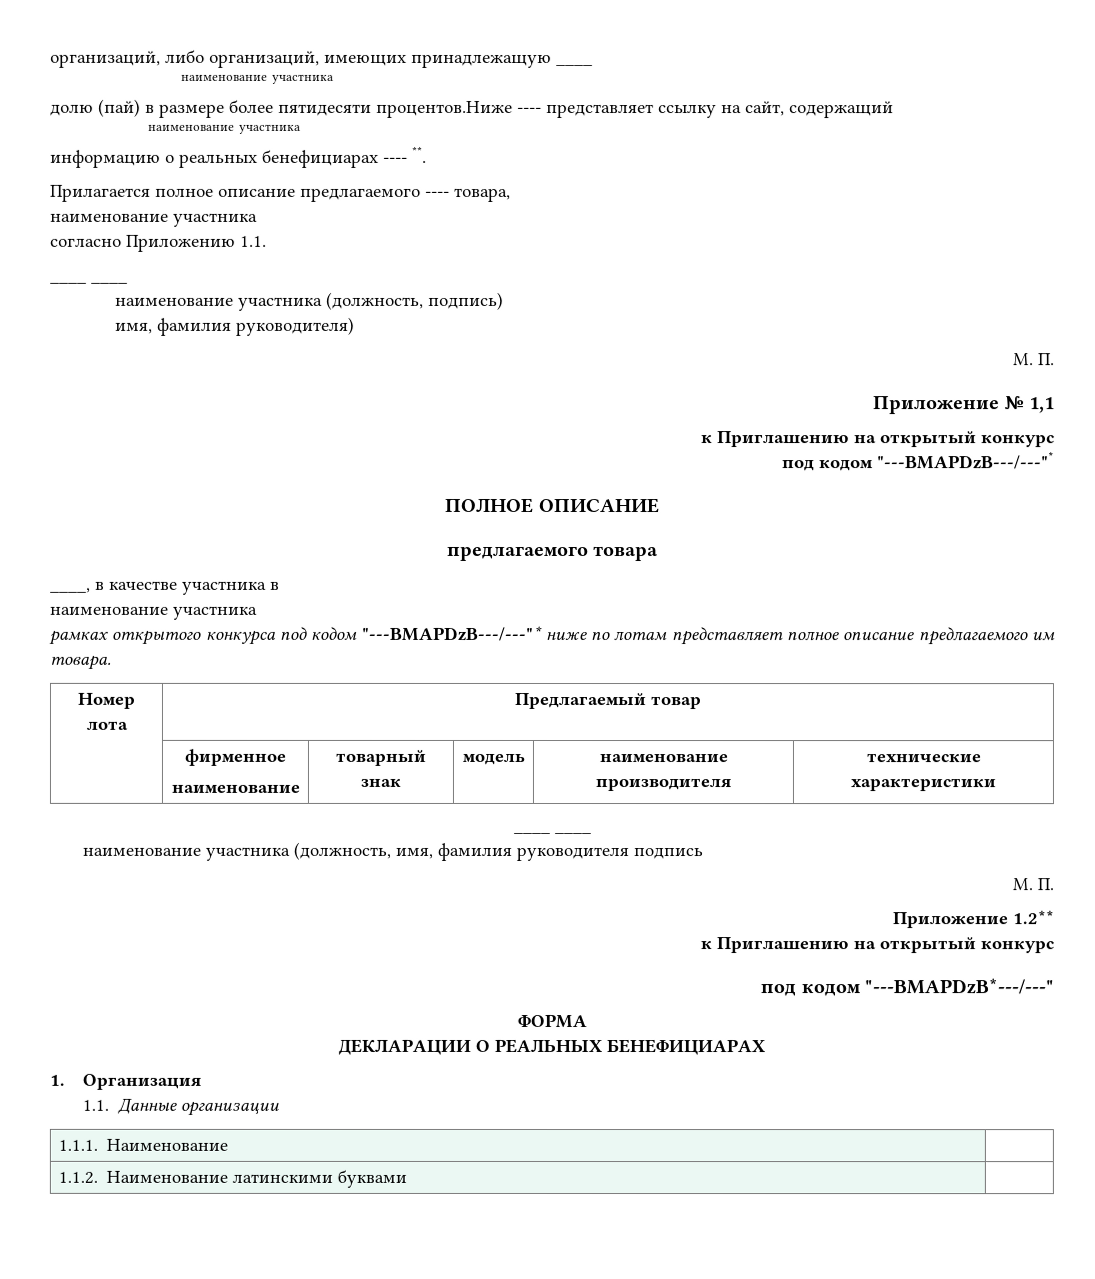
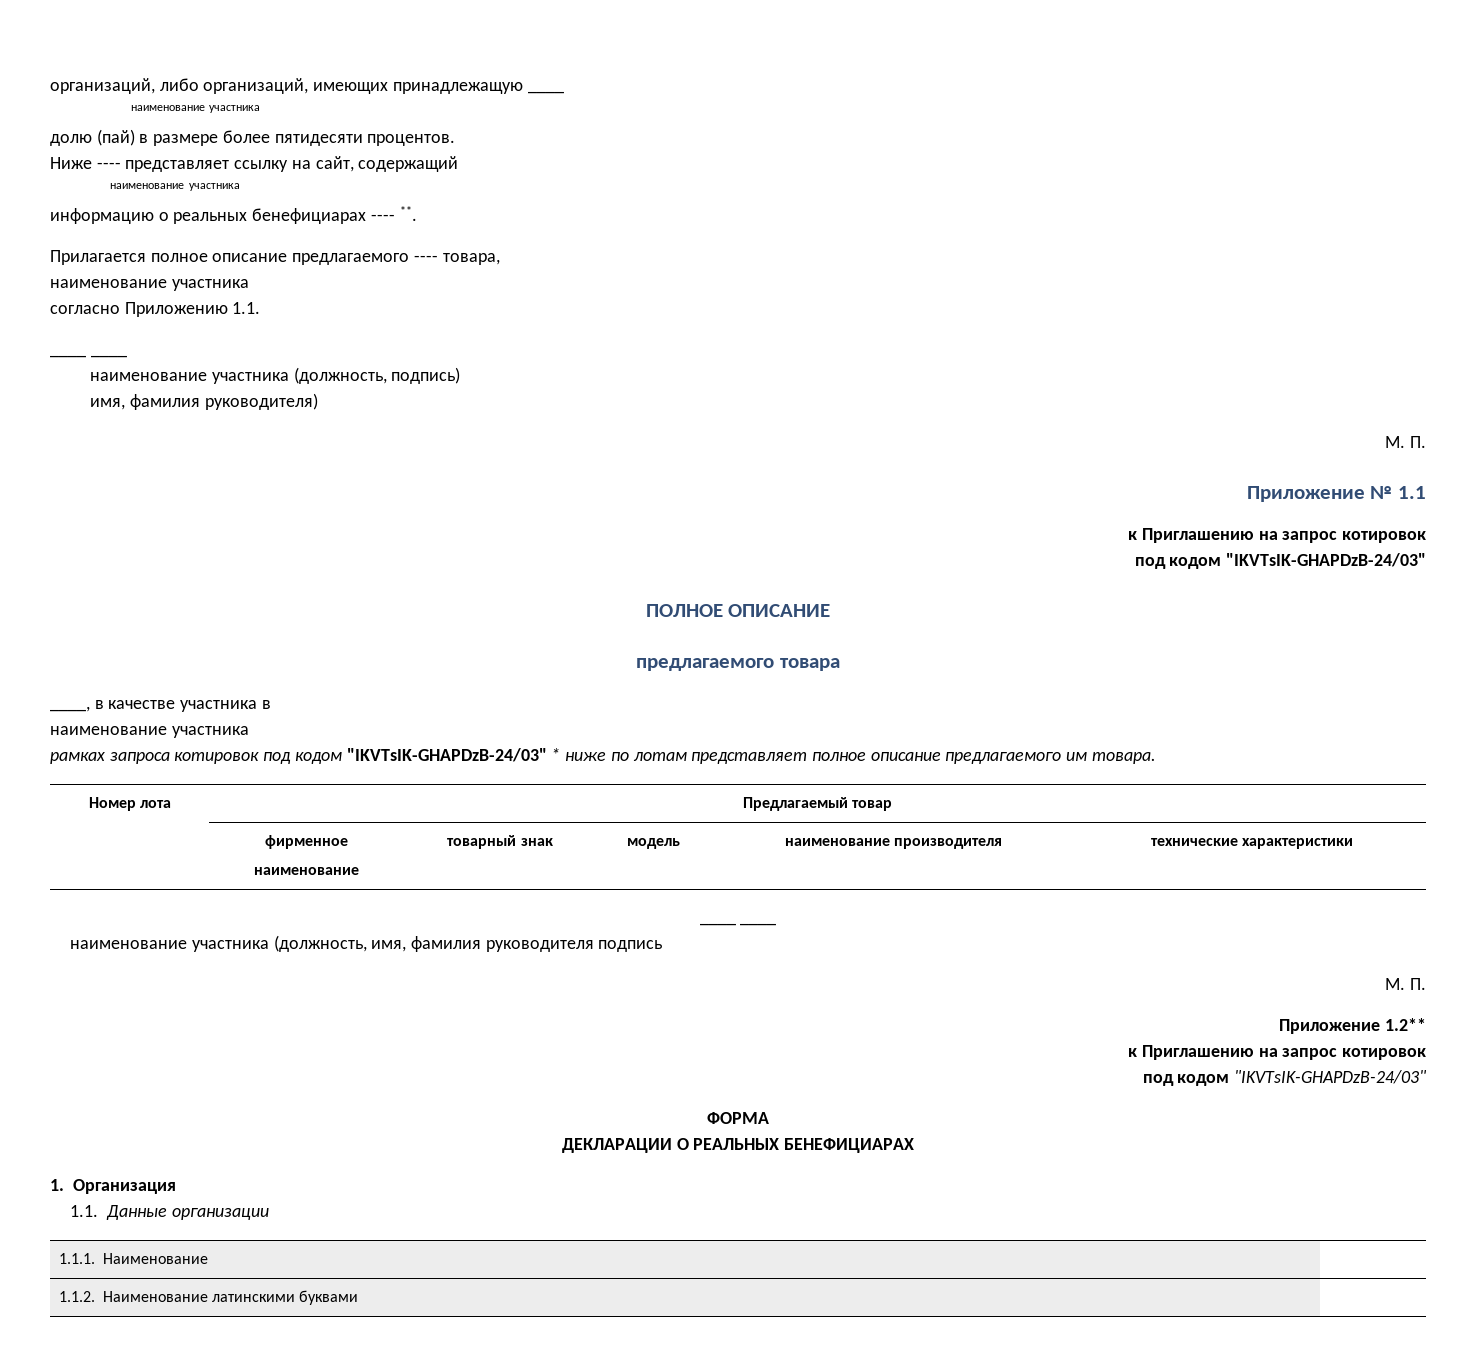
- долю (пай) в размере более пятидесяти процентов.Ниже ---- представляет ссылку на сайт, содержащий
+ долю (пай) в размере более пятидесяти процентов.
+ Ниже ---- представляет ссылку на сайт, содержащий
- Приложение № 1,1
- к Приглашению на открытый конкурс
- под кодом "---BMAPDzB---/---"*
+ Приложение № 1.1
+ к Приглашению на запрос котировок
+ под кодом "IKVTsIK-GHAPDzB-24/03"
- рамках открытого конкурса под кодом "---BMAPDzB---/---"* ниже по лотам представляет полное описание предлагаемого им товара.
+ рамках запроса котировок под кодом "IKVTsIK-GHAPDzB-24/03" * ниже по лотам представляет полное описание предлагаемого им товара.
  Приложение 1.2**
- к Приглашению на открытый конкурс
- под кодом "---BMAPDzB*---/---"
+ к Приглашению на запрос котировок
+ под кодом "IKVTsIK-GHAPDzB-24/03"

